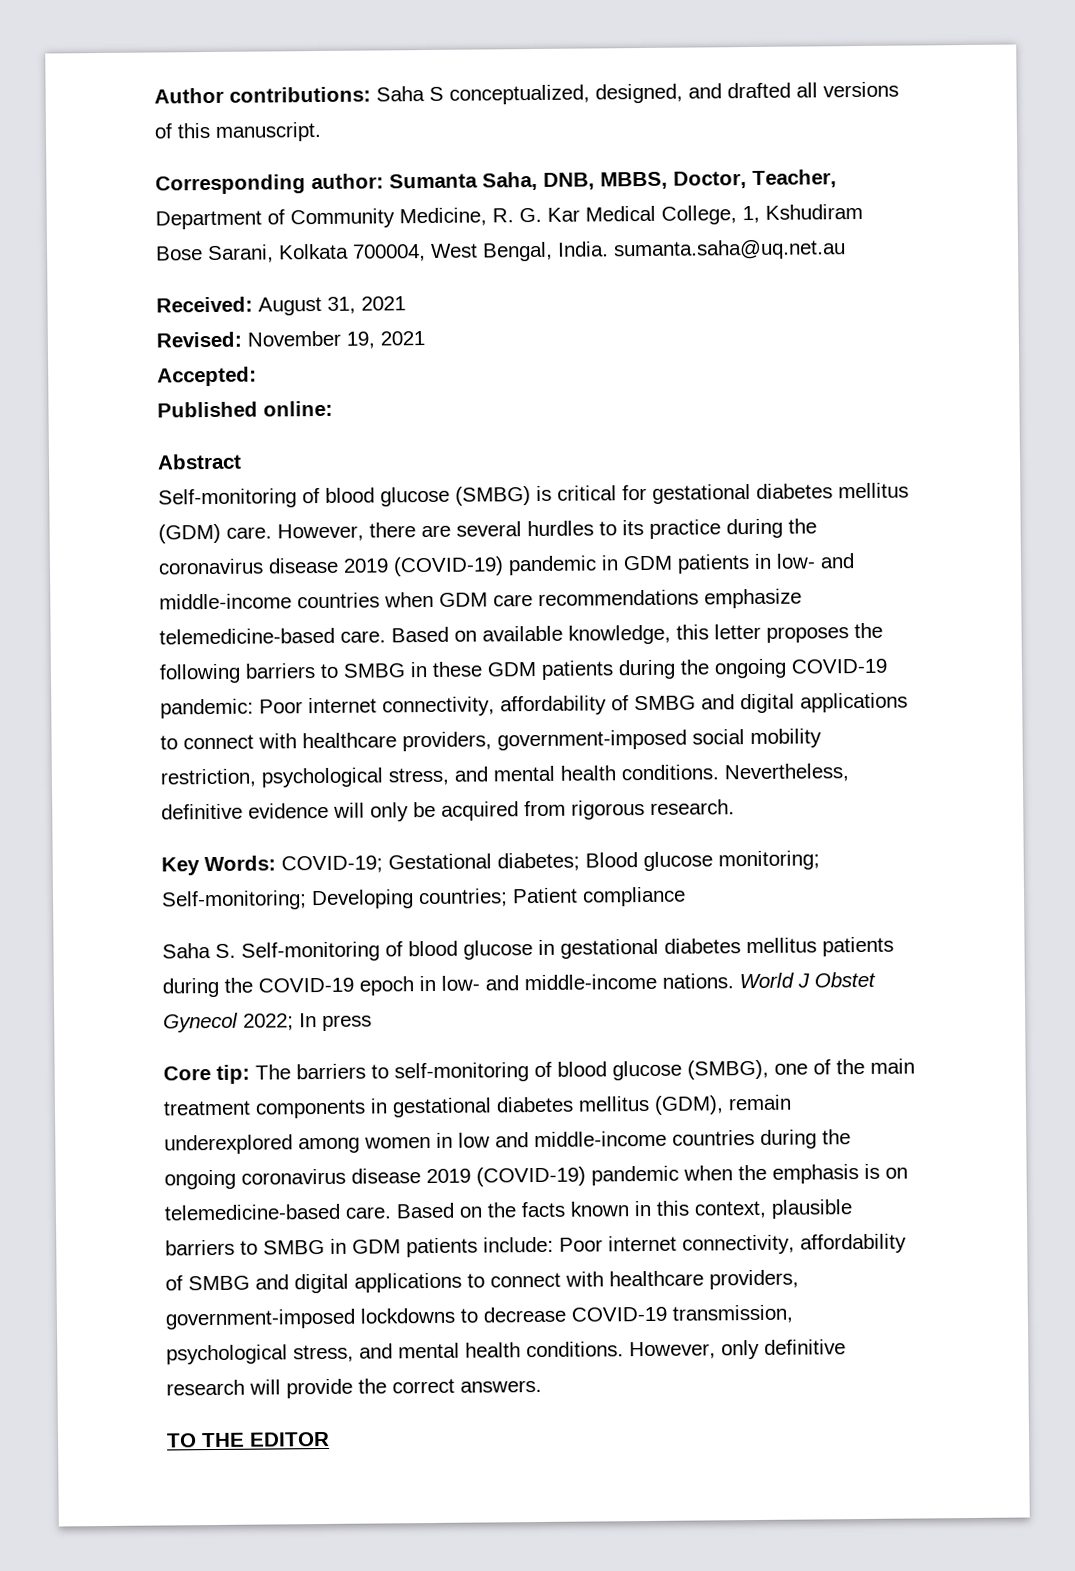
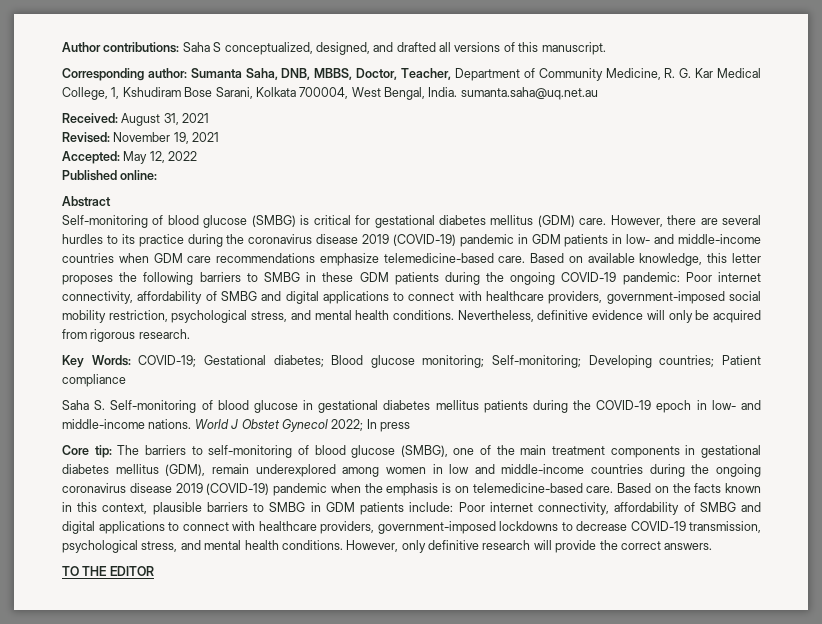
- Accepted:
+ Accepted: May 12, 2022

